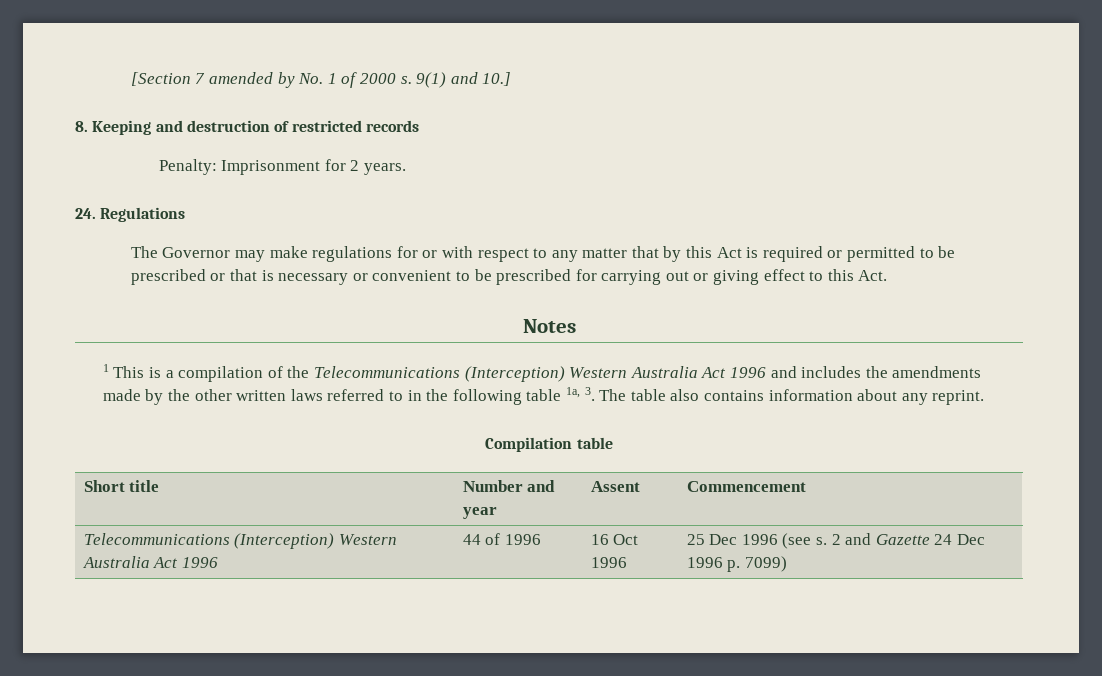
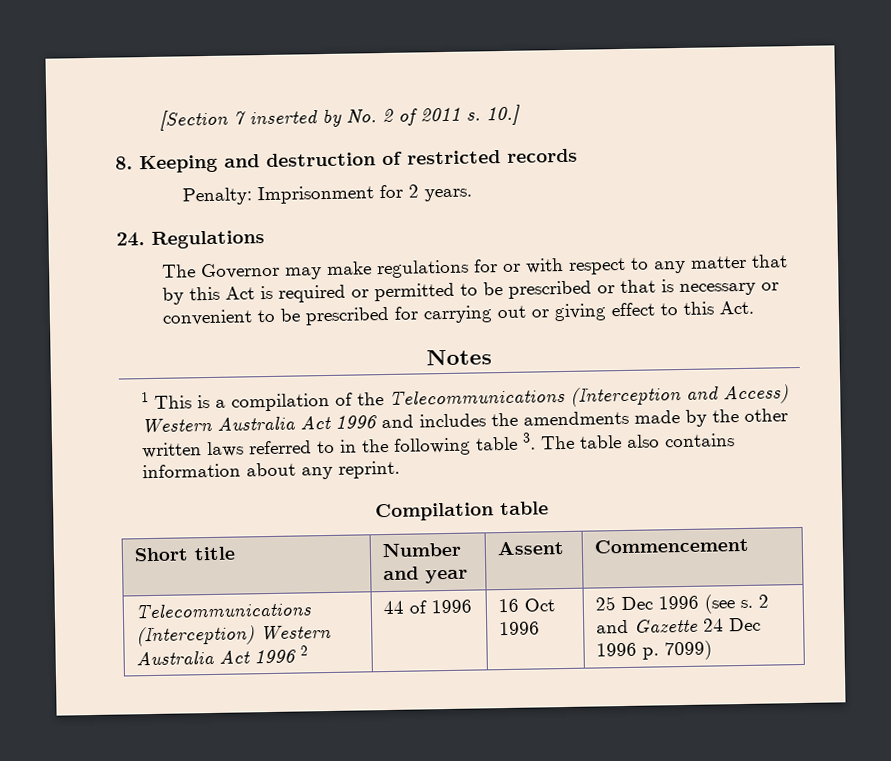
- [Section 7 amended by No. 1 of 2000 s. 9(1) and 10.]
+ [Section 7 inserted by No. 2 of 2011 s. 10.]
- 1 This is a compilation of the Telecommunications (Interception) Western Australia Act 1996 and includes the amendments made by the other written laws referred to in the following table 1a, 3. The table also contains information about any reprint.
+ 1 This is a compilation of the Telecommunications (Interception and Access) Western Australia Act 1996 and includes the amendments made by the other written laws referred to in the following table 3. The table also contains information about any reprint.
- Telecommunications (Interception) Western Australia Act 1996 | 44 of 1996 | 16 Oct 1996 | 25 Dec 1996 (see s. 2 and Gazette 24 Dec 1996 p. 7099)
+ Telecommunications (Interception) Western Australia Act 1996 2 | 44 of 1996 | 16 Oct 1996 | 25 Dec 1996 (see s. 2 and Gazette 24 Dec 1996 p. 7099)

